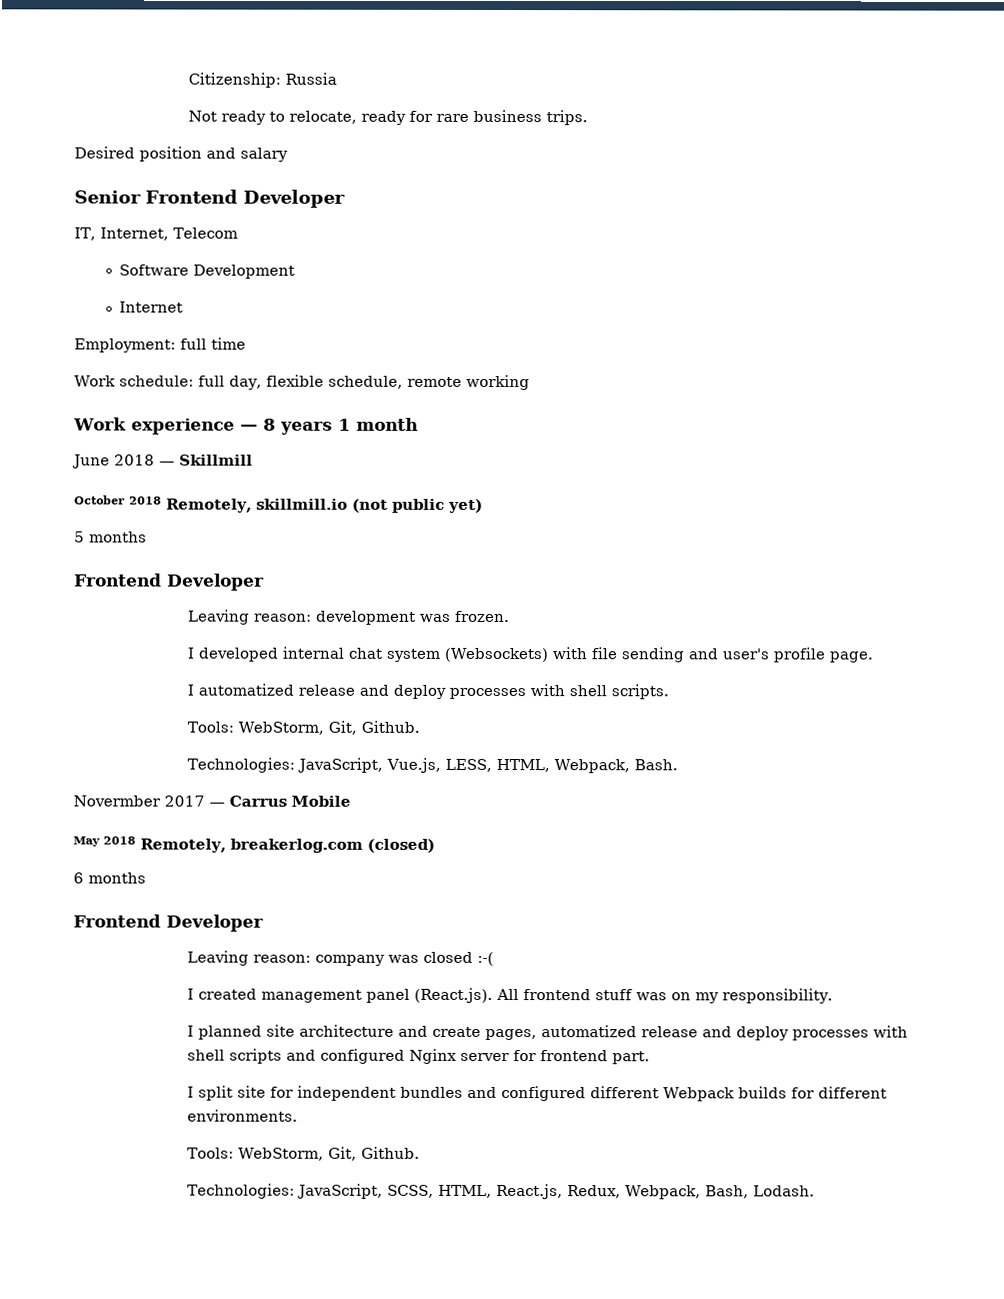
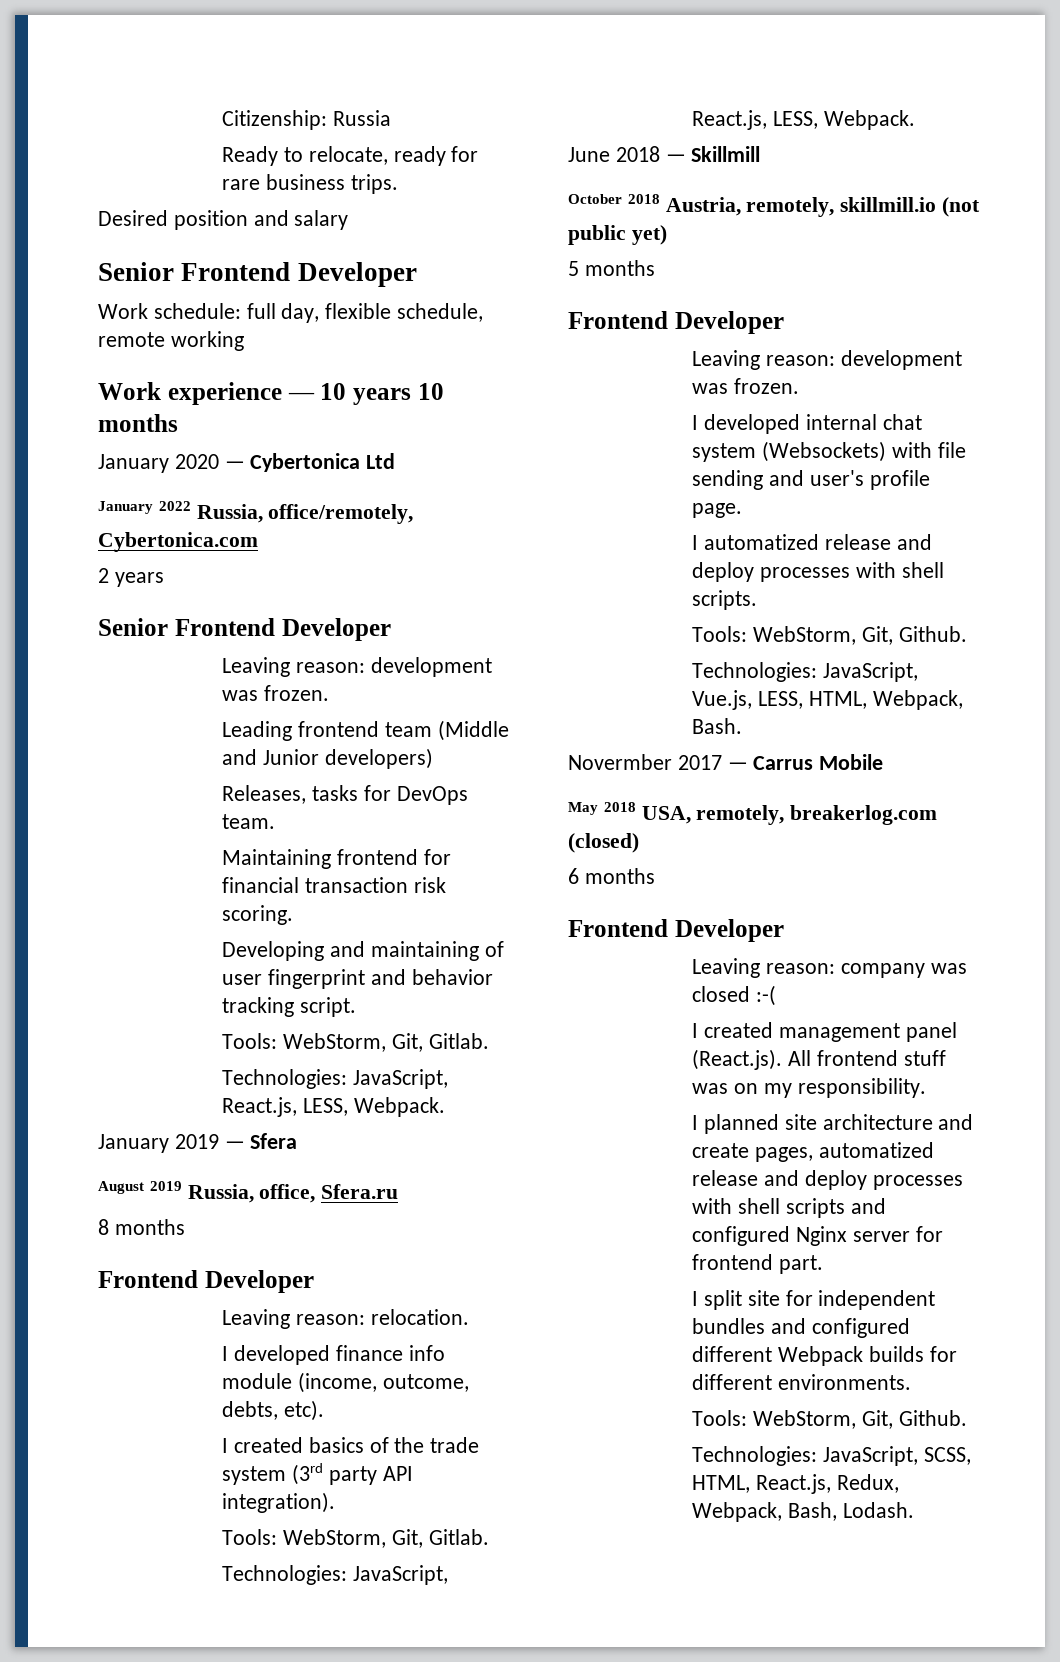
- Not ready to relocate, ready for rare business trips.
+ Ready to relocate, ready for rare business trips.
- IT, Internet, Telecom
- Software Development
- Internet
- Employment: full time
- Work experience — 8 years 1 month
+ Work experience — 10 years 10 months
+ January 2020 — Cybertonica Ltd
+ January 2022 Russia, office/remotely, Cybertonica.com
+ 2 years
+ Senior Frontend Developer
+ Leaving reason: development was frozen.
+ Leading frontend team (Middle and Junior developers)
+ Releases, tasks for DevOps team.
+ Maintaining frontend for financial transaction risk scoring.
+ Developing and maintaining of user fingerprint and behavior tracking script.
+ Tools: WebStorm, Git, Gitlab.
+ Technologies: JavaScript, React.js, LESS, Webpack.
+ January 2019 — Sfera
+ August 2019 Russia, office, Sfera.ru
+ 8 months
+ Frontend Developer
+ Leaving reason: relocation.
+ I developed finance info module (income, outcome, debts, etc).
+ I created basics of the trade system (3rd party API integration).
+ Tools: WebStorm, Git, Gitlab.
+ Technologies: JavaScript, React.js, LESS, Webpack.
- October 2018 Remotely, skillmill.io (not public yet)
+ October 2018 Austria, remotely, skillmill.io (not public yet)
- May 2018 Remotely, breakerlog.com (closed)
+ May 2018 USA, remotely, breakerlog.com (closed)

